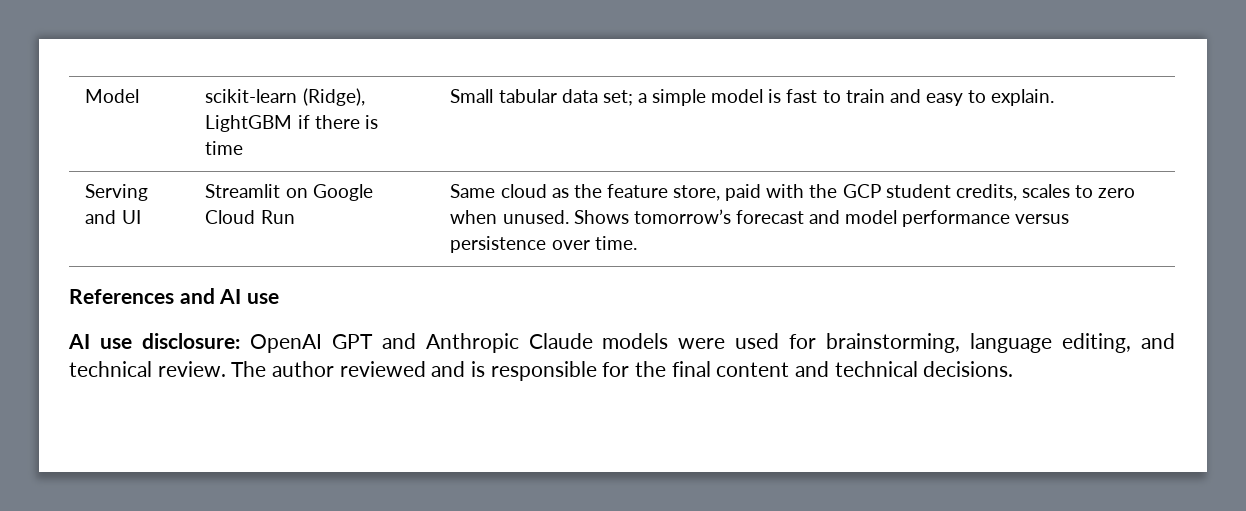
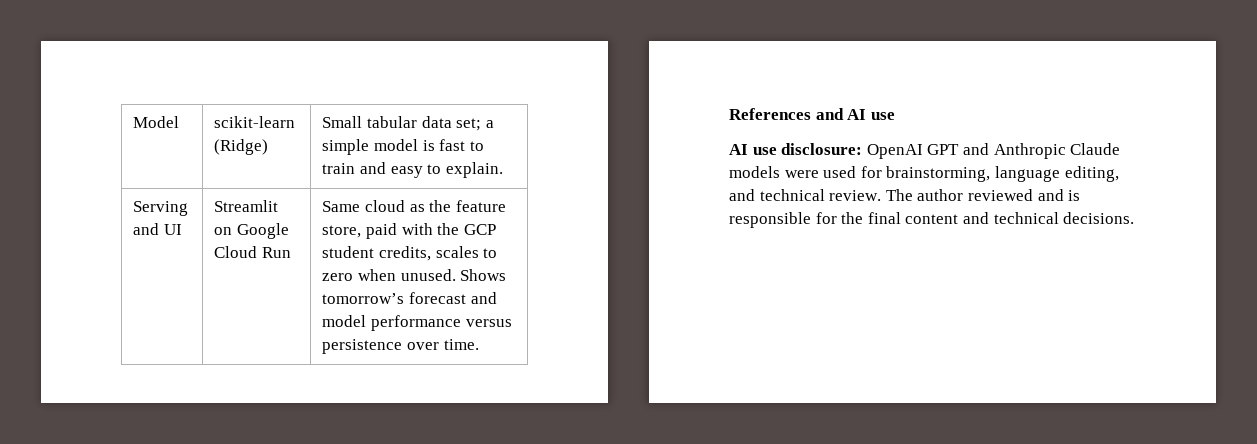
- Model | scikit-learn (Ridge), LightGBM if there is time | Small tabular data set; a simple model is fast to train and easy to explain.
+ Model | scikit-learn (Ridge) | Small tabular data set; a simple model is fast to train and easy to explain.

